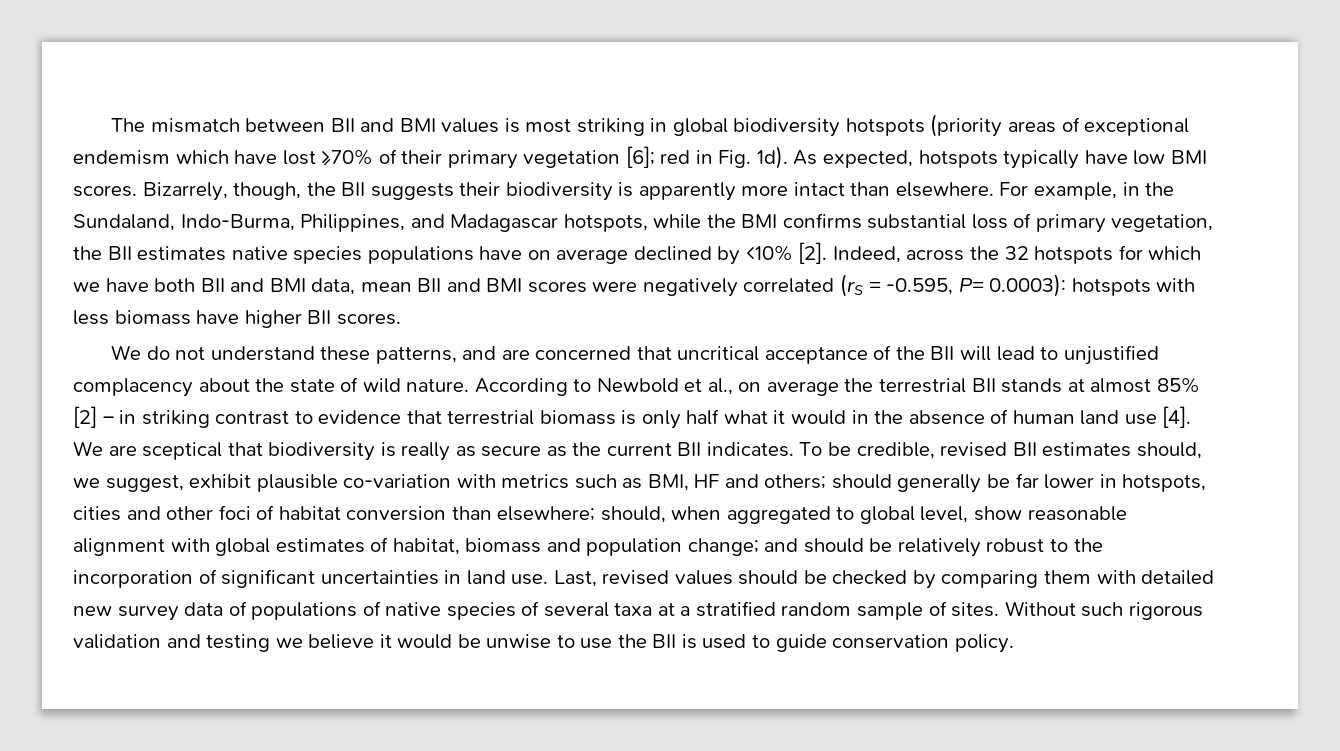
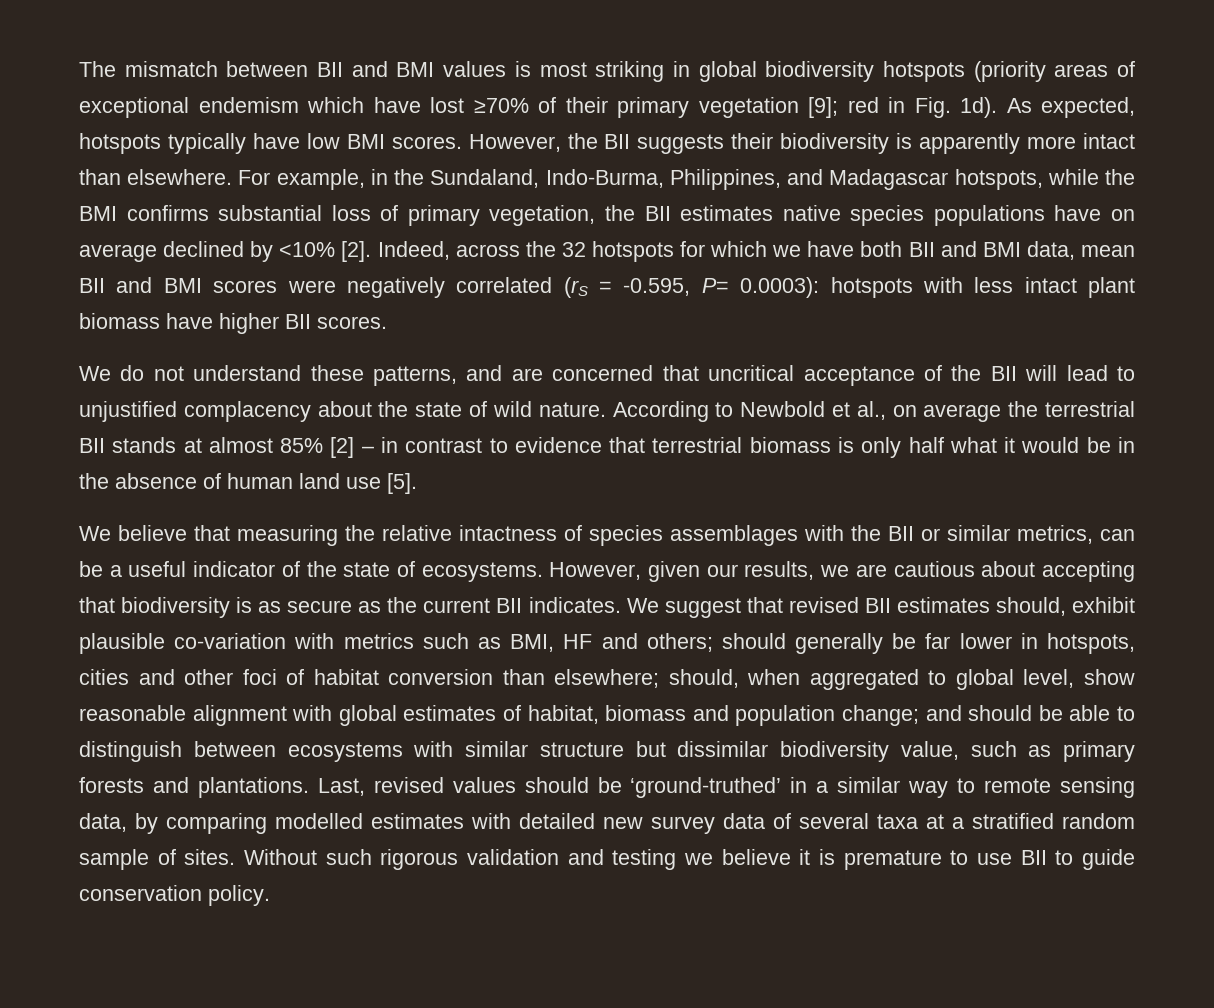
- The mismatch between BII and BMI values is most striking in global biodiversity hotspots (priority areas of exceptional endemism which have lost ≥70% of their primary vegetation [6]; red in Fig. 1d).
+ The mismatch between BII and BMI values is most striking in global biodiversity hotspots (priority areas of exceptional endemism which have lost ≥70% of their primary vegetation [9]; red in Fig. 1d).
- Bizarrely, though, the BII suggests their biodiversity is apparently more intact than elsewhere.
+ However, the BII suggests their biodiversity is apparently more intact than elsewhere.
- Indeed, across the 32 hotspots for which we have both BII and BMI data, mean BII and BMI scores were negatively correlated (rS = -0.595, P= 0.0003): hotspots with less biomass have higher BII scores.
+ Indeed, across the 32 hotspots for which we have both BII and BMI data, mean BII and BMI scores were negatively correlated (rS = -0.595, P= 0.0003): hotspots with less intact plant biomass have higher BII scores.
- According to Newbold et al., on average the terrestrial BII stands at almost 85% [2] – in striking contrast to evidence that terrestrial biomass is only half what it would in the absence of human land use [4]. We are sceptical that biodiversity is really as secure as the current BII indicates.
+ According to Newbold et al., on average the terrestrial BII stands at almost 85% [2] – in contrast to evidence that terrestrial biomass is only half what it would be in the absence of human land use [5].
+ We believe that measuring the relative intactness of species assemblages with the BII or similar metrics, can be a useful indicator of the state of ecosystems. However, given our results, we are cautious about accepting that biodiversity is as secure as the current BII indicates.
- To be credible, revised BII estimates should, we suggest, exhibit plausible co-variation with metrics such as BMI, HF and others; should generally be far lower in hotspots, cities and other foci of habitat conversion than elsewhere; should, when aggregated to global level, show reasonable alignment with global estimates of habitat, biomass and population change; and should be relatively robust to the incorporation of significant uncertainties in land use.
+ We suggest that revised BII estimates should, exhibit plausible co-variation with metrics such as BMI, HF and others; should generally be far lower in hotspots, cities and other foci of habitat conversion than elsewhere; should, when aggregated to global level, show reasonable alignment with global estimates of habitat, biomass and population change; and should be able to distinguish between ecosystems with similar structure but dissimilar biodiversity value, such as primary forests and plantations.
- Last, revised values should be checked by comparing them with detailed new survey data of populations of native species of several taxa at a stratified random sample of sites.
+ Last, revised values should be ‘ground-truthed’ in a similar way to remote sensing data, by comparing modelled estimates with detailed new survey data of several taxa at a stratified random sample of sites.
- Without such rigorous validation and testing we believe it would be unwise to use the BII is used to guide conservation policy.
+ Without such rigorous validation and testing we believe it is premature to use BII to guide conservation policy.

